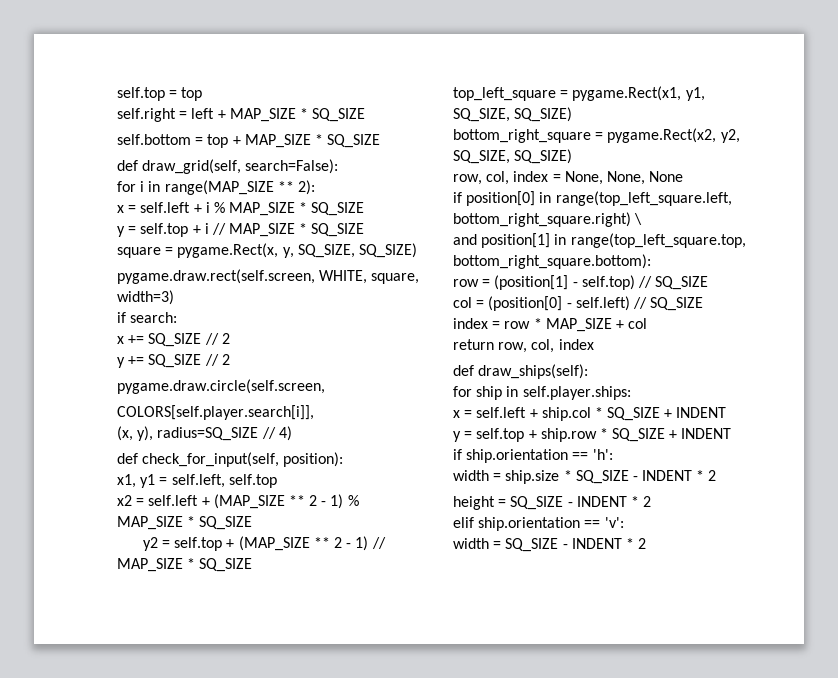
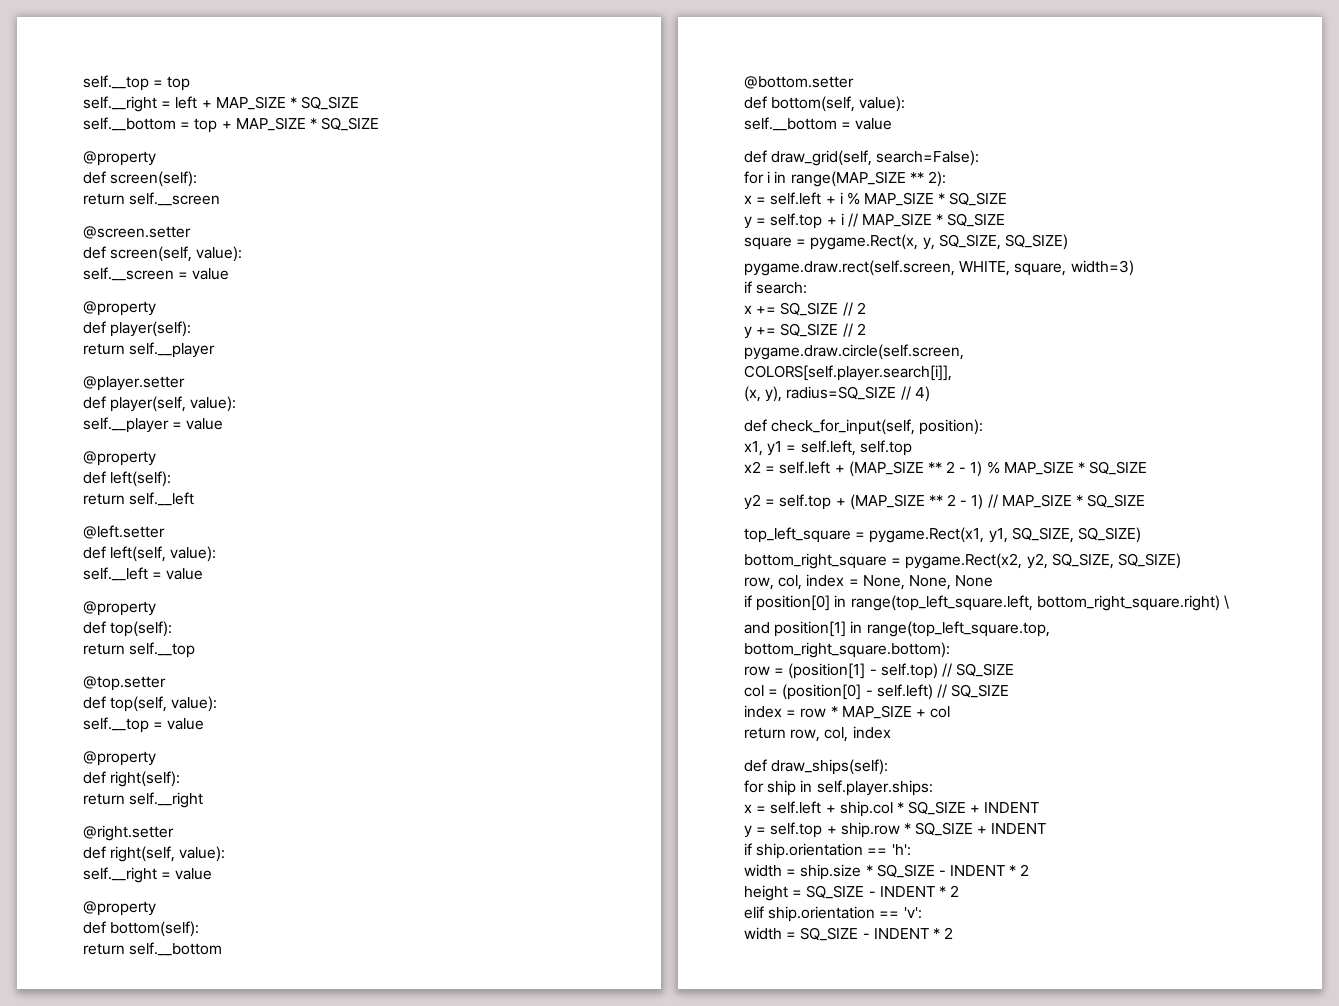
- self.top = top
+ self.__top = top
- self.right = left + MAP_SIZE * SQ_SIZE
+ self.__right = left + MAP_SIZE * SQ_SIZE
- self.bottom = top + MAP_SIZE * SQ_SIZE
+ self.__bottom = top + MAP_SIZE * SQ_SIZE
+ @property
+ def screen(self):
+ return self.__screen
+ @screen.setter
+ def screen(self, value):
+ self.__screen = value
+ @property
+ def player(self):
+ return self.__player
+ @player.setter
+ def player(self, value):
+ self.__player = value
+ @property
+ def left(self):
+ return self.__left
+ @left.setter
+ def left(self, value):
+ self.__left = value
+ @property
+ def top(self):
+ return self.__top
+ @top.setter
+ def top(self, value):
+ self.__top = value
+ @property
+ def right(self):
+ return self.__right
+ @right.setter
+ def right(self, value):
+ self.__right = value
+ @property
+ def bottom(self):
+ return self.__bottom
+ @bottom.setter
+ def bottom(self, value):
+ self.__bottom = value

